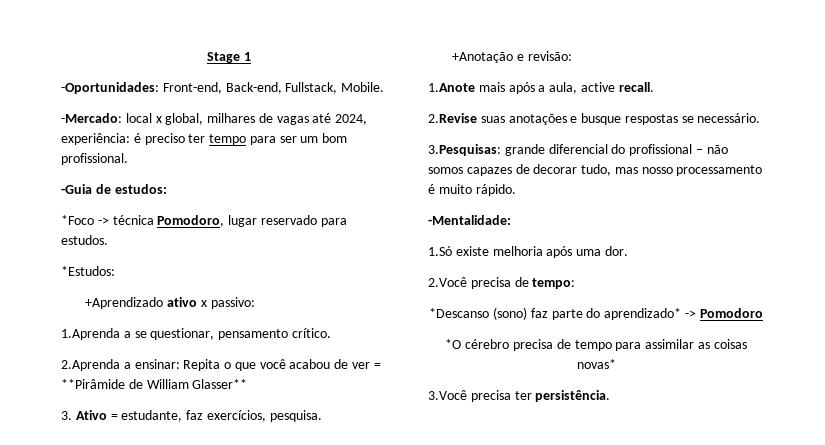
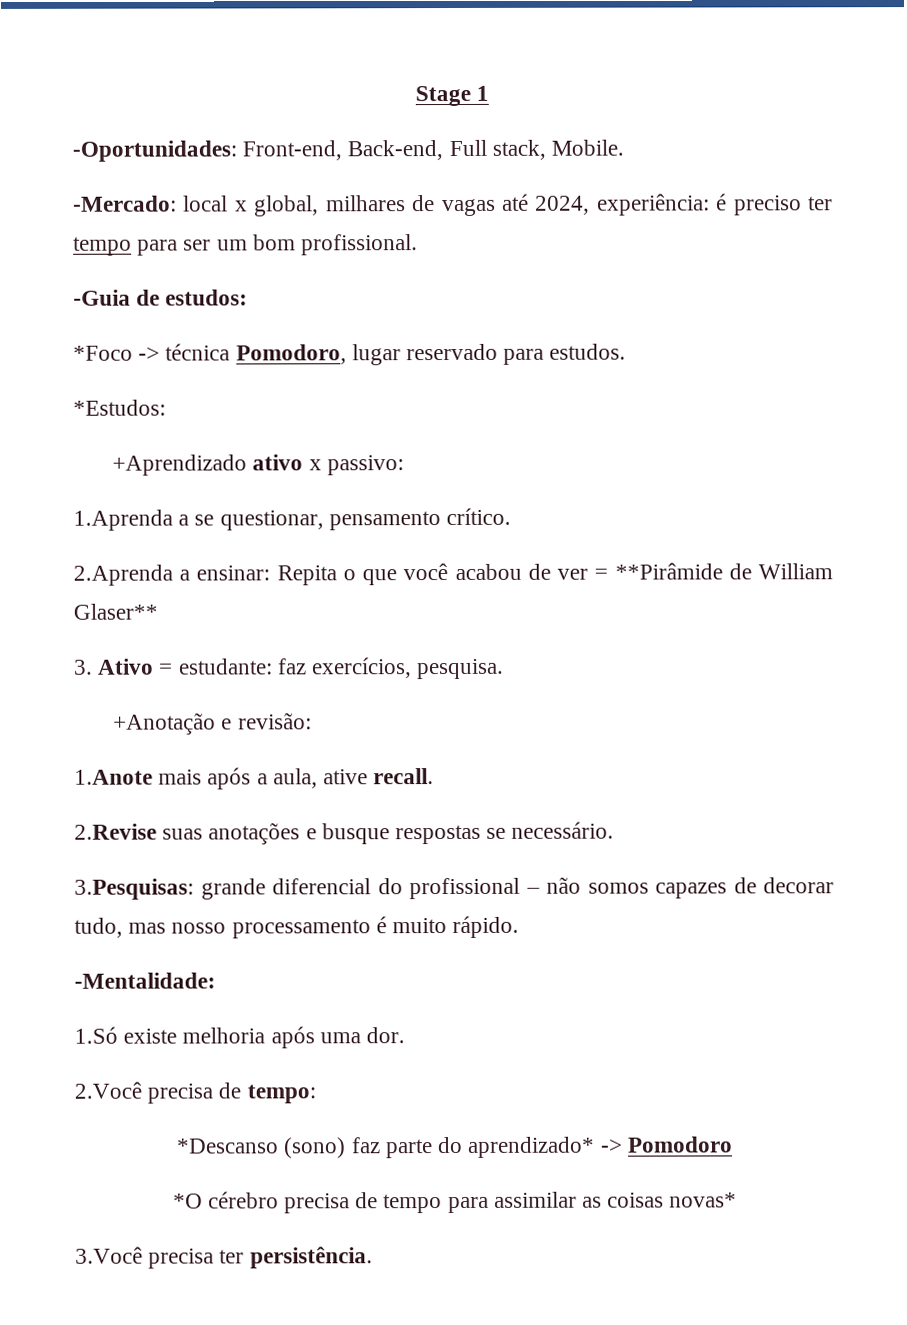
- -Oportunidades: Front-end, Back-end, Fullstack, Mobile.
+ -Oportunidades: Front-end, Back-end, Full stack, Mobile.
- 2.Aprenda a ensinar: Repita o que você acabou de ver = **Pirâmide de William Glasser**
+ 2.Aprenda a ensinar: Repita o que você acabou de ver = **Pirâmide de William Glaser**
- 3. Ativo = estudante, faz exercícios, pesquisa.
+ 3. Ativo = estudante: faz exercícios, pesquisa.
- 1.Anote mais após a aula, active recall.
+ 1.Anote mais após a aula, ative recall.

